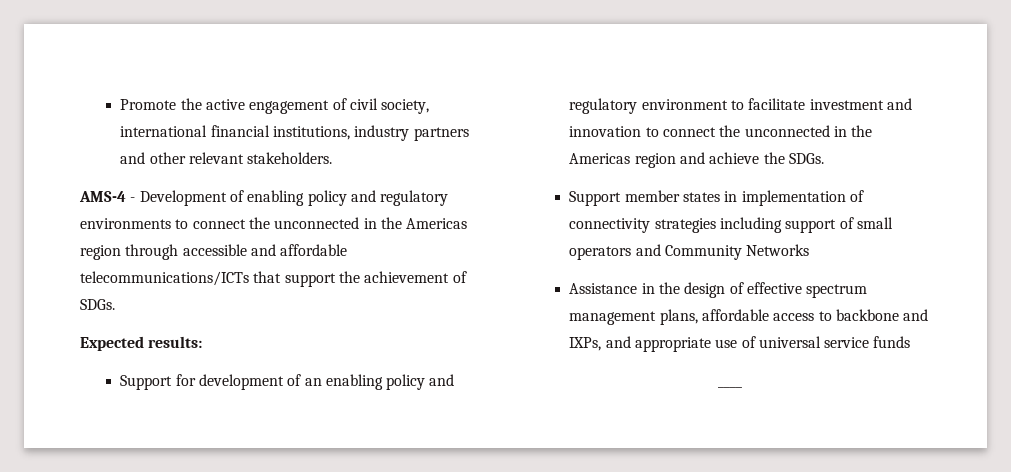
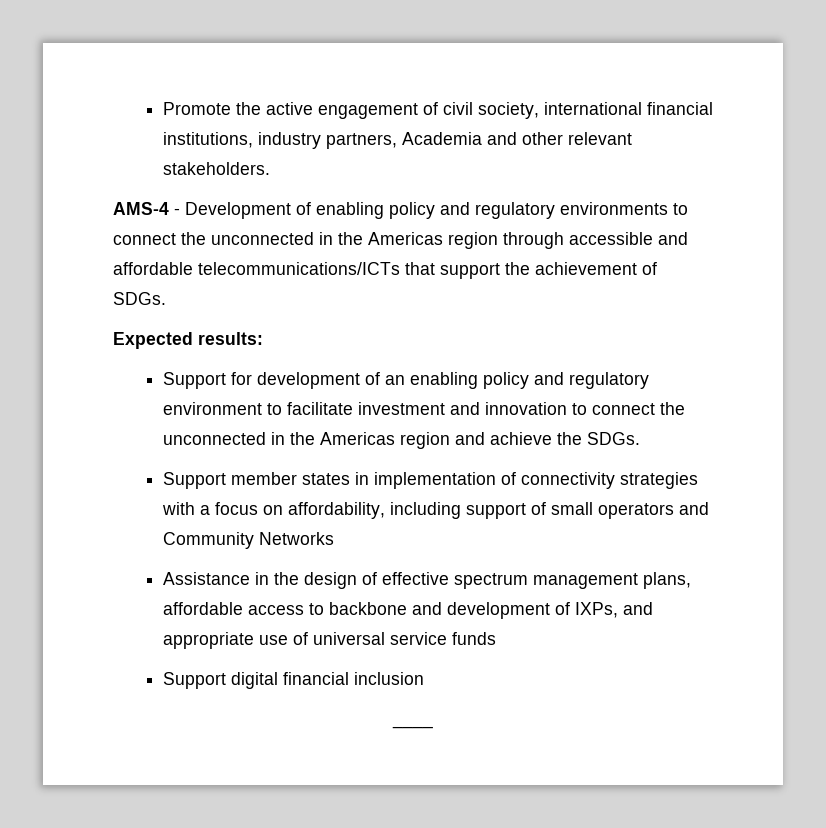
- Promote the active engagement of civil society, international financial institutions, industry partners and other relevant stakeholders.
+ Promote the active engagement of civil society, international financial institutions, industry partners, Academia and other relevant stakeholders.
- Support member states in implementation of connectivity strategies including support of small operators and Community Networks
+ Support member states in implementation of connectivity strategies with a focus on affordability, including support of small operators and Community Networks
- Assistance in the design of effective spectrum management plans, affordable access to backbone and IXPs, and appropriate use of universal service funds
+ Assistance in the design of effective spectrum management plans, affordable access to backbone and development of IXPs, and appropriate use of universal service funds
+ Support digital financial inclusion

